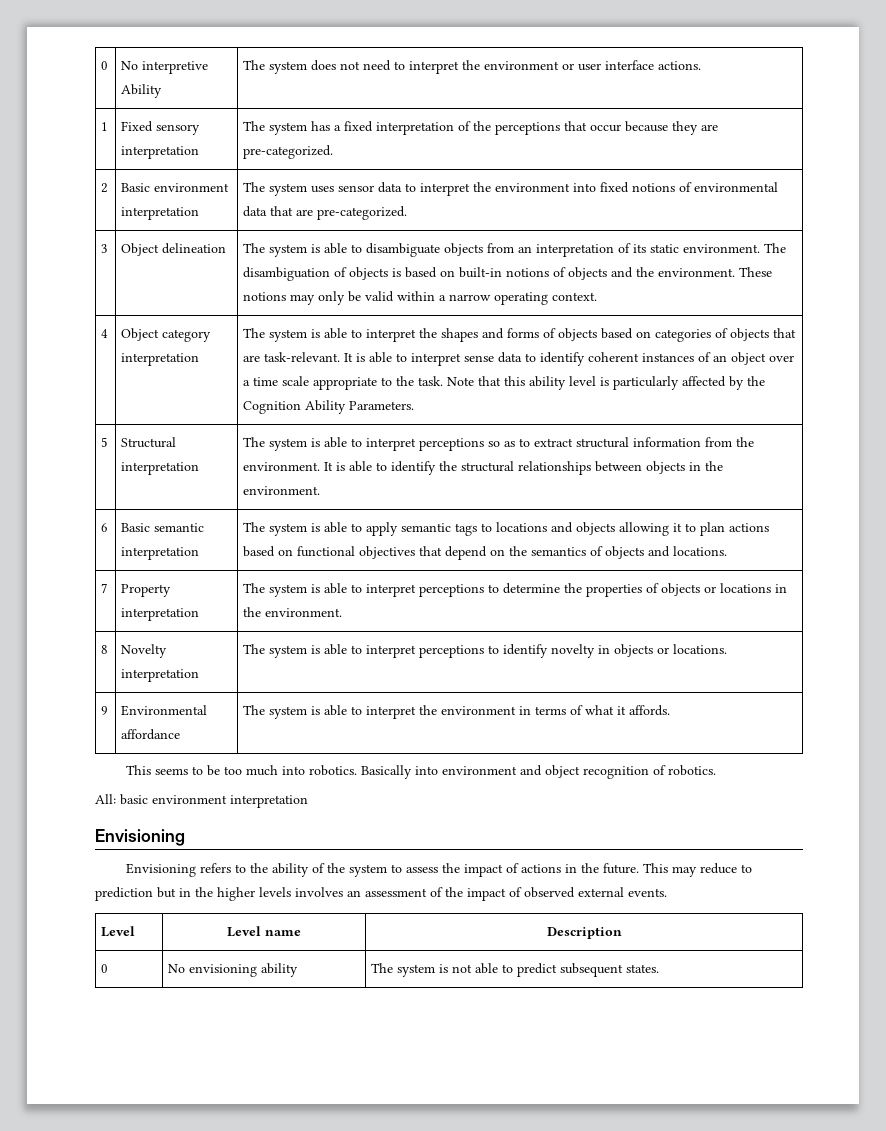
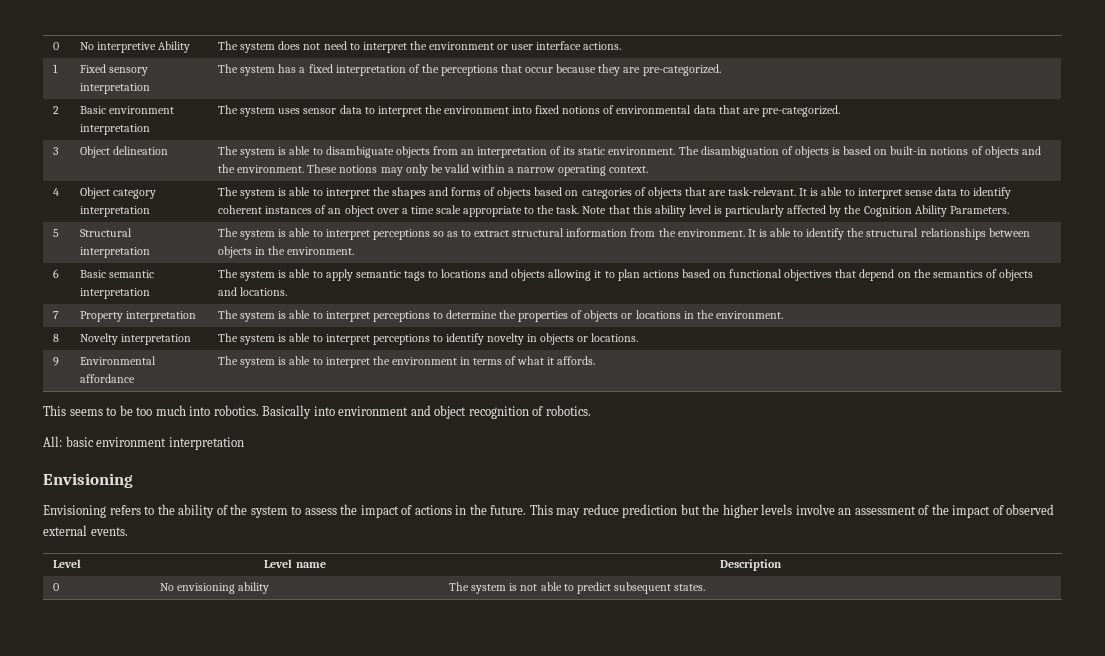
- This may reduce to prediction but in the higher levels involves an assessment of the impact of observed external events.
+ This may reduce prediction but the higher levels involve an assessment of the impact of observed external events.

